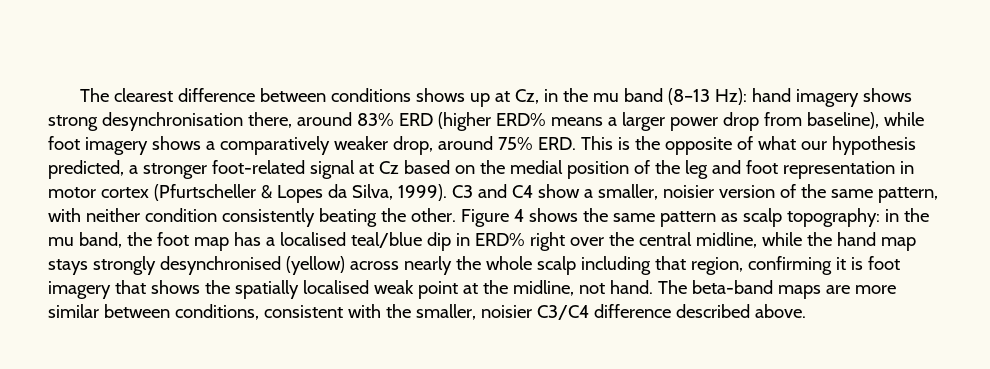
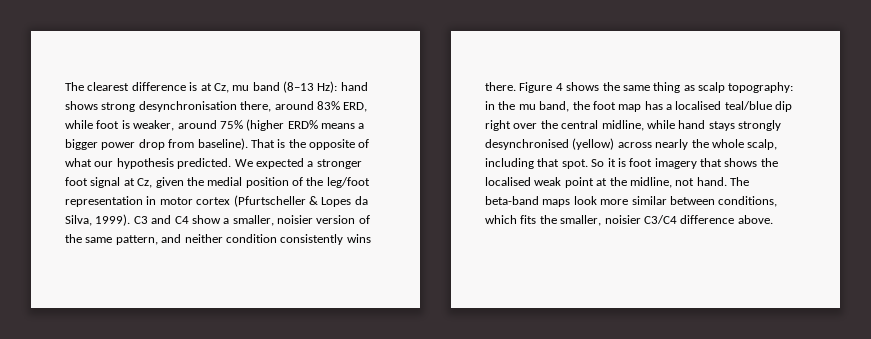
- The clearest difference between conditions shows up at Cz, in the mu band (8–13 Hz): hand imagery shows strong desynchronisation there, around 83% ERD (higher ERD% means a larger power drop from baseline), while foot imagery shows a comparatively weaker drop, around 75% ERD. This is the opposite of what our hypothesis predicted, a stronger foot-related signal at Cz based on the medial position of the leg and foot representation in motor cortex (Pfurtscheller & Lopes da Silva, 1999).
+ The clearest difference is at Cz, mu band (8–13 Hz): hand shows strong desynchronisation there, around 83% ERD, while foot is weaker, around 75% (higher ERD% means a bigger power drop from baseline). That is the opposite of what our hypothesis predicted. We expected a stronger foot signal at Cz, given the medial position of the leg/foot representation in motor cortex (Pfurtscheller & Lopes da Silva, 1999).
- C3 and C4 show a smaller, noisier version of the same pattern, with neither condition consistently beating the other.
+ C3 and C4 show a smaller, noisier version of the same pattern, and neither condition consistently wins there.
- Figure 4 shows the same pattern as scalp topography: in the mu band, the foot map has a localised teal/blue dip in ERD% right over the central midline, while the hand map stays strongly desynchronised (yellow) across nearly the whole scalp including that region, confirming it is foot imagery that shows the spatially localised weak point at the midline, not hand.
+ Figure 4 shows the same thing as scalp topography: in the mu band, the foot map has a localised teal/blue dip right over the central midline, while hand stays strongly desynchronised (yellow) across nearly the whole scalp, including that spot. So it is foot imagery that shows the localised weak point at the midline, not hand.
- The beta-band maps are more similar between conditions, consistent with the smaller, noisier C3/C4 difference described above.
+ The beta-band maps look more similar between conditions, which fits the smaller, noisier C3/C4 difference above.

